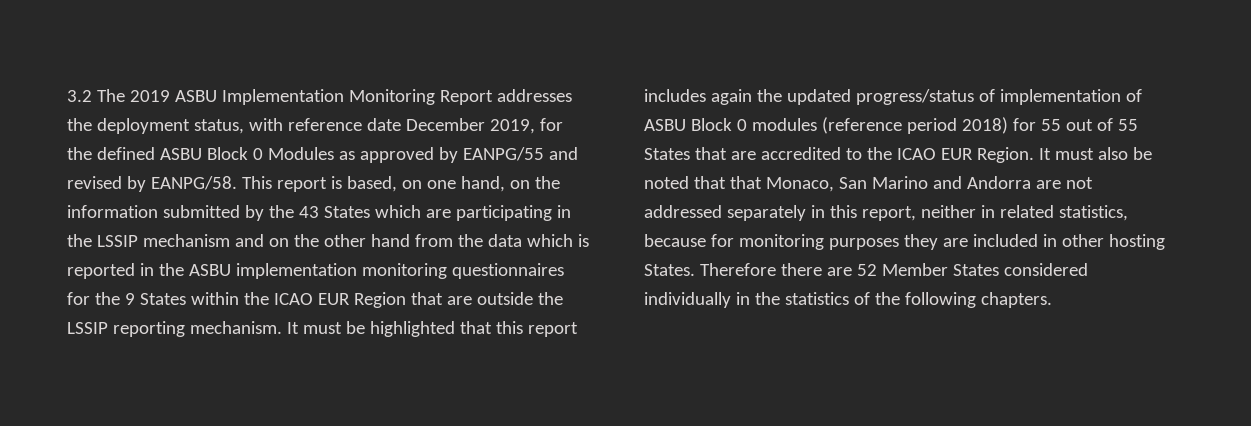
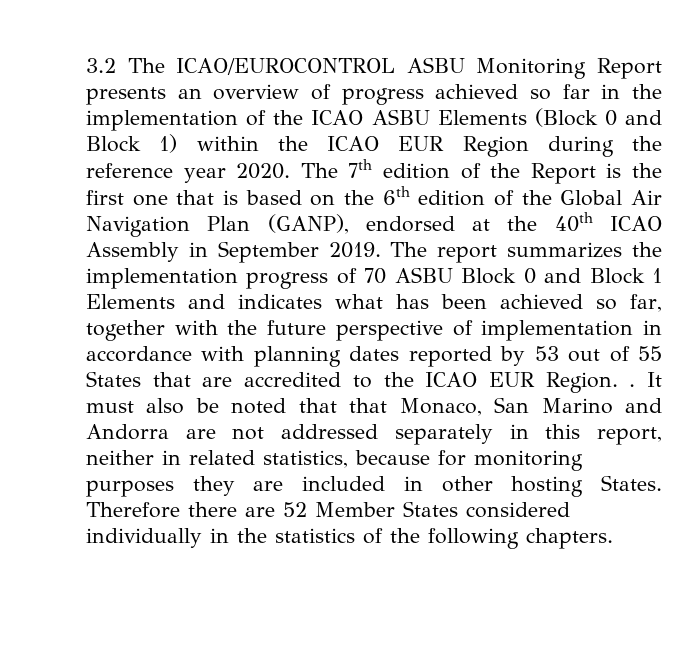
- 3.2 The 2019 ASBU Implementation Monitoring Report addresses the deployment status, with reference date December 2019, for the defined ASBU Block 0 Modules as approved by EANPG/55 and revised by EANPG/58. This report is based, on one hand, on the information submitted by the 43 States which are participating in the LSSIP mechanism and on the other hand from the data which is reported in the ASBU implementation monitoring questionnaires for the 9 States within the ICAO EUR Region that are outside the LSSIP reporting mechanism. It must be highlighted that this report includes again the updated progress/status of implementation of ASBU Block 0 modules (reference period 2018) for 55 out of 55 States that are accredited to the ICAO EUR Region.
+ 3.2 The ICAO/EUROCONTROL ASBU Monitoring Report presents an overview of progress achieved so far in the implementation of the ICAO ASBU Elements (Block 0 and Block 1) within the ICAO EUR Region during the reference year 2020. The 7th edition of the Report is the first one that is based on the 6th edition of the Global Air Navigation Plan (GANP), endorsed at the 40th ICAO Assembly in September 2019. The report summarizes the implementation progress of 70 ASBU Block 0 and Block 1 Elements and indicates what has been achieved so far, together with the future perspective of implementation in accordance with planning dates reported by 53 out of 55 States that are accredited to the ICAO EUR Region. .

